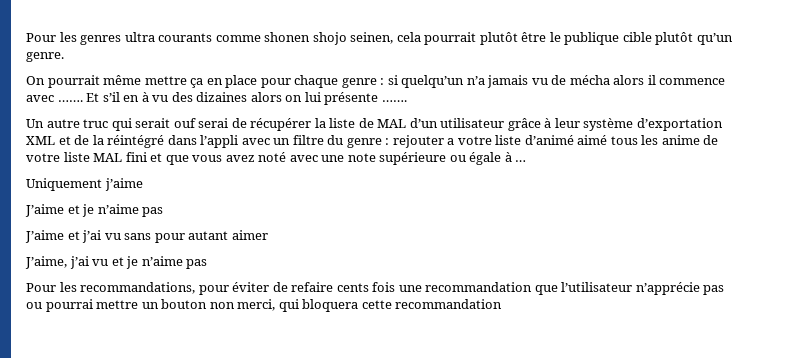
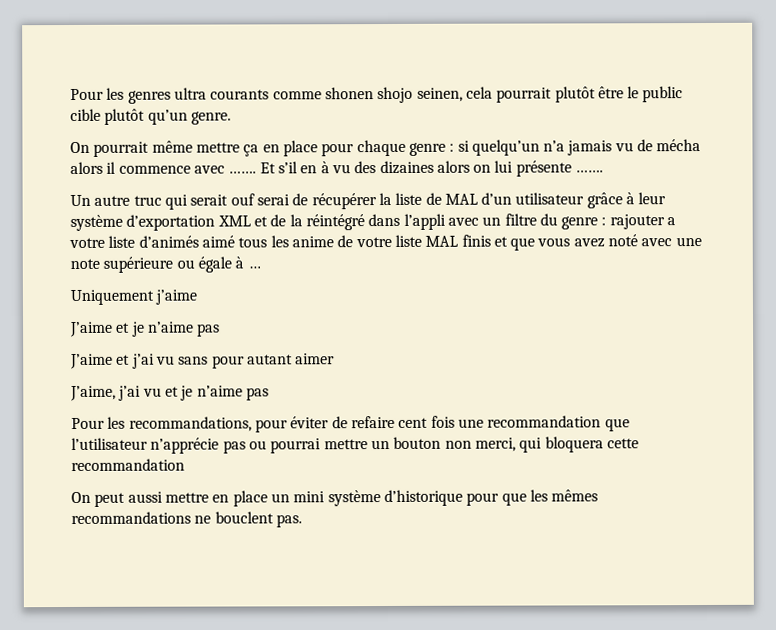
- Pour les genres ultra courants comme shonen shojo seinen, cela pourrait plutôt être le publique cible plutôt qu’un genre.
+ Pour les genres ultra courants comme shonen shojo seinen, cela pourrait plutôt être le public cible plutôt qu’un genre.
- Un autre truc qui serait ouf serai de récupérer la liste de MAL d’un utilisateur grâce à leur système d’exportation XML et de la réintégré dans l’appli avec un filtre du genre : rejouter a votre liste d’animé aimé tous les anime de votre liste MAL fini et que vous avez noté avec une note supérieure ou égale à …
+ Un autre truc qui serait ouf serai de récupérer la liste de MAL d’un utilisateur grâce à leur système d’exportation XML et de la réintégré dans l’appli avec un filtre du genre : rajouter a votre liste d’animés aimé tous les anime de votre liste MAL finis et que vous avez noté avec une note supérieure ou égale à …
- Pour les recommandations, pour éviter de refaire cents fois une recommandation que l’utilisateur n’apprécie pas ou pourrai mettre un bouton non merci, qui bloquera cette recommandation
+ Pour les recommandations, pour éviter de refaire cent fois une recommandation que l’utilisateur n’apprécie pas ou pourrai mettre un bouton non merci, qui bloquera cette recommandation
+ On peut aussi mettre en place un mini système d’historique pour que les mêmes recommandations ne bouclent pas.

